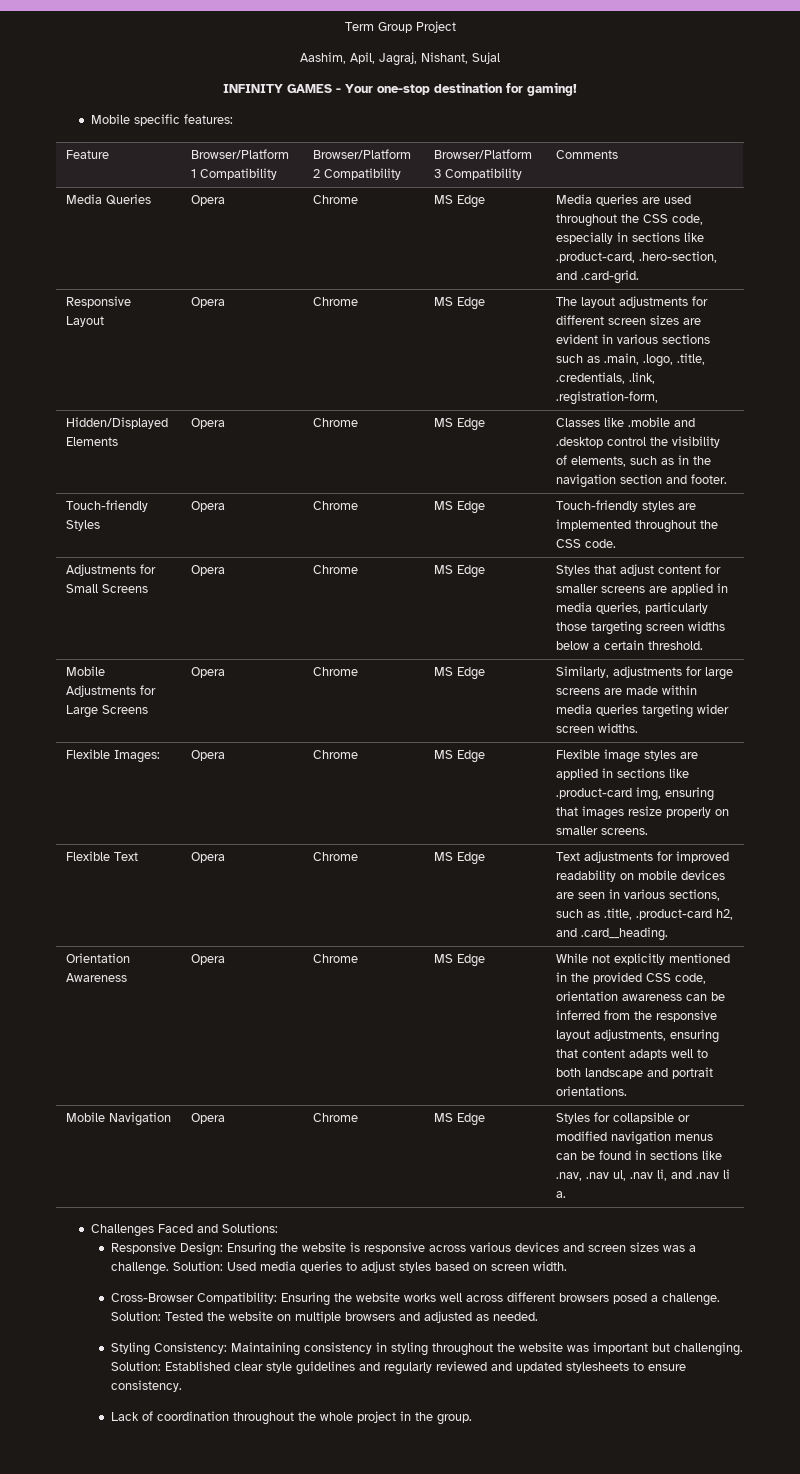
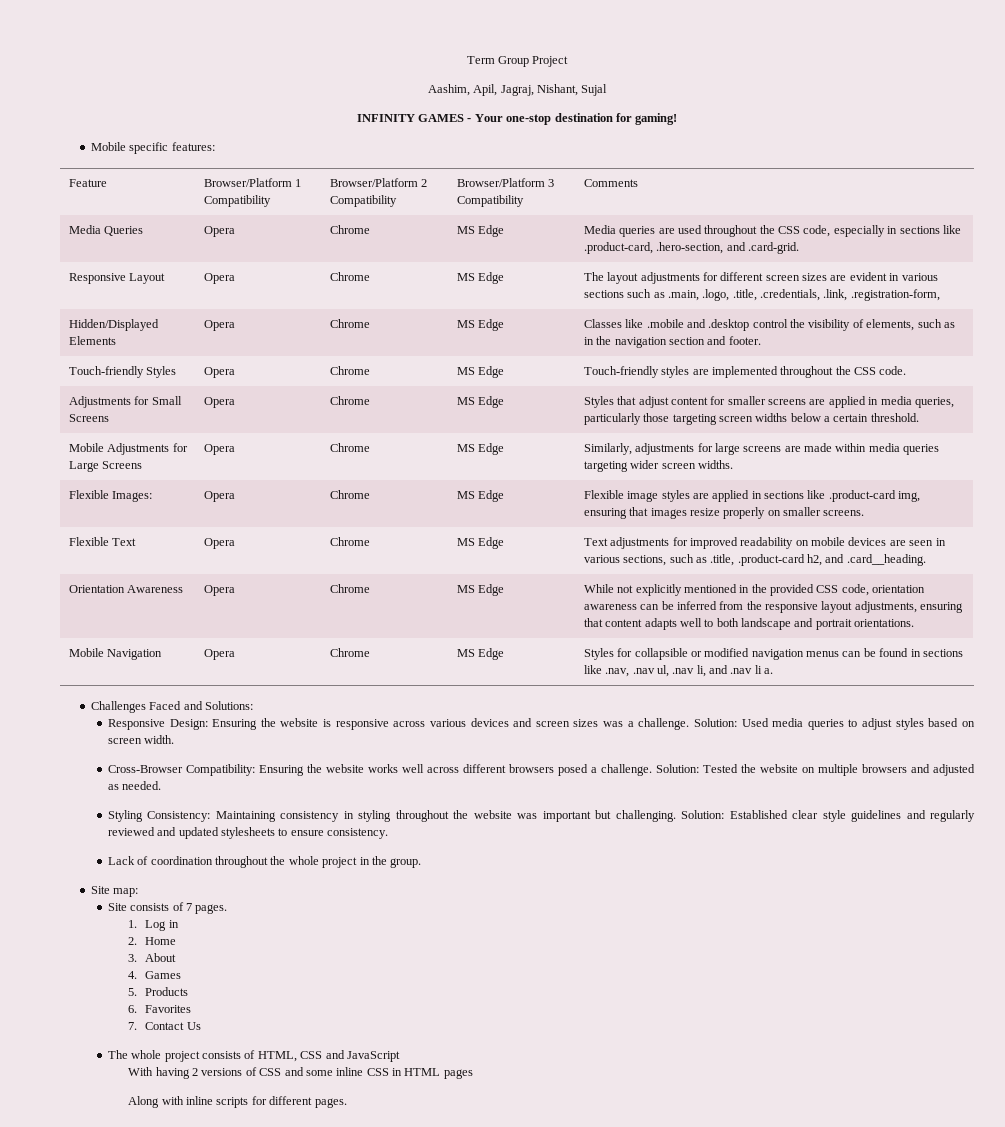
+ Site map:
+ Site consists of 7 pages.
+ 1. Log in
+ 2. Home
+ 3. About
+ 4. Games
+ 5. Products
+ 6. Favorites
+ 7. Contact Us
+ The whole project consists of HTML, CSS and JavaScript
+ With having 2 versions of CSS and some inline CSS in HTML pages
+ Along with inline scripts for different pages.

